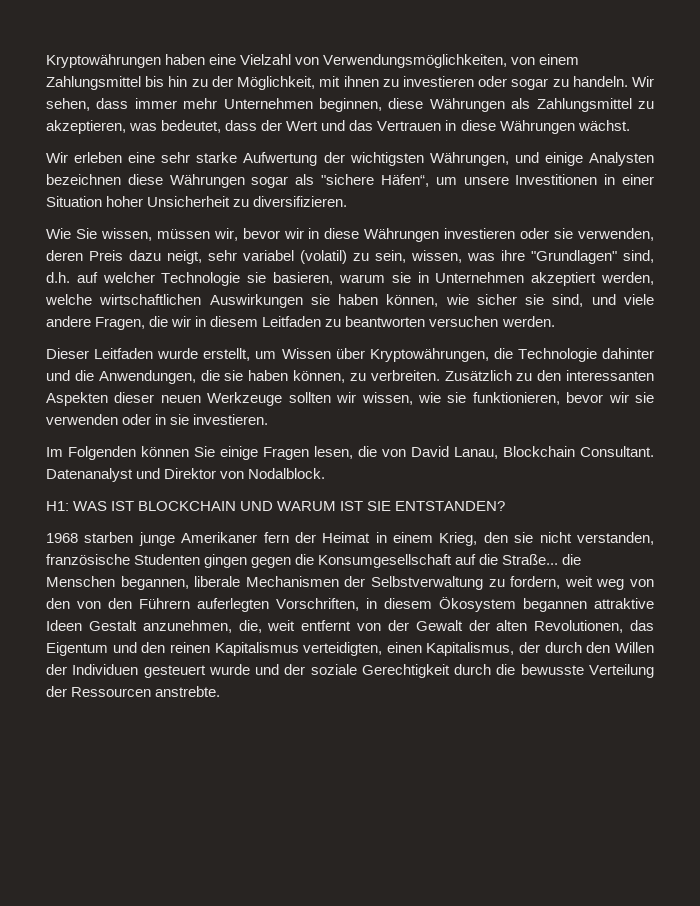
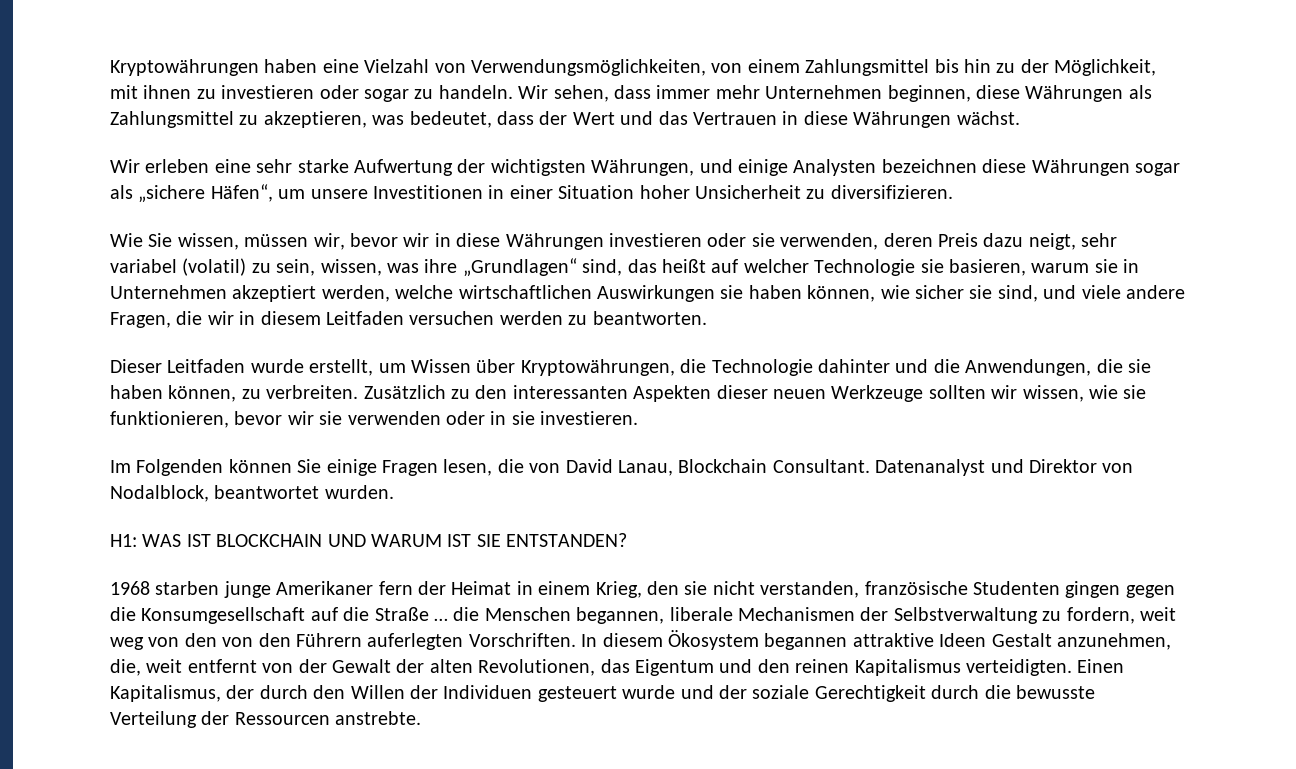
- Wir erleben eine sehr starke Aufwertung der wichtigsten Währungen, und einige Analysten bezeichnen diese Währungen sogar als "sichere Häfen“, um unsere Investitionen in einer Situation hoher Unsicherheit zu diversifizieren.
+ Wir erleben eine sehr starke Aufwertung der wichtigsten Währungen, und einige Analysten bezeichnen diese Währungen sogar als „sichere Häfen“, um unsere Investitionen in einer Situation hoher Unsicherheit zu diversifizieren.
- Wie Sie wissen, müssen wir, bevor wir in diese Währungen investieren oder sie verwenden, deren Preis dazu neigt, sehr variabel (volatil) zu sein, wissen, was ihre "Grundlagen" sind, d.h. auf welcher Technologie sie basieren, warum sie in Unternehmen akzeptiert werden, welche wirtschaftlichen Auswirkungen sie haben können, wie sicher sie sind, und viele andere Fragen, die wir in diesem Leitfaden zu beantworten versuchen werden.
+ Wie Sie wissen, müssen wir, bevor wir in diese Währungen investieren oder sie verwenden, deren Preis dazu neigt, sehr variabel (volatil) zu sein, wissen, was ihre „Grundlagen“ sind, das heißt auf welcher Technologie sie basieren, warum sie in Unternehmen akzeptiert werden, welche wirtschaftlichen Auswirkungen sie haben können, wie sicher sie sind, und viele andere Fragen, die wir in diesem Leitfaden versuchen werden zu beantworten.
- Datenanalyst und Direktor von Nodalblock.
+ Datenanalyst und Direktor von Nodalblock, beantwortet wurden.
- 1968 starben junge Amerikaner fern der Heimat in einem Krieg, den sie nicht verstanden, französische Studenten gingen gegen die Konsumgesellschaft auf die Straße... die Menschen begannen, liberale Mechanismen der Selbstverwaltung zu fordern, weit weg von den von den Führern auferlegten Vorschriften, in diesem Ökosystem begannen attraktive Ideen Gestalt anzunehmen, die, weit entfernt von der Gewalt der alten Revolutionen, das Eigentum und den reinen Kapitalismus verteidigten, einen Kapitalismus, der durch den Willen der Individuen gesteuert wurde und der soziale Gerechtigkeit durch die bewusste Verteilung der Ressourcen anstrebte.
+ 1968 starben junge Amerikaner fern der Heimat in einem Krieg, den sie nicht verstanden, französische Studenten gingen gegen die Konsumgesellschaft auf die Straße … die Menschen begannen, liberale Mechanismen der Selbstverwaltung zu fordern, weit weg von den von den Führern auferlegten Vorschriften. In diesem Ökosystem begannen attraktive Ideen Gestalt anzunehmen, die, weit entfernt von der Gewalt der alten Revolutionen, das Eigentum und den reinen Kapitalismus verteidigten. Einen Kapitalismus, der durch den Willen der Individuen gesteuert wurde und der soziale Gerechtigkeit durch die bewusste Verteilung der Ressourcen anstrebte.

